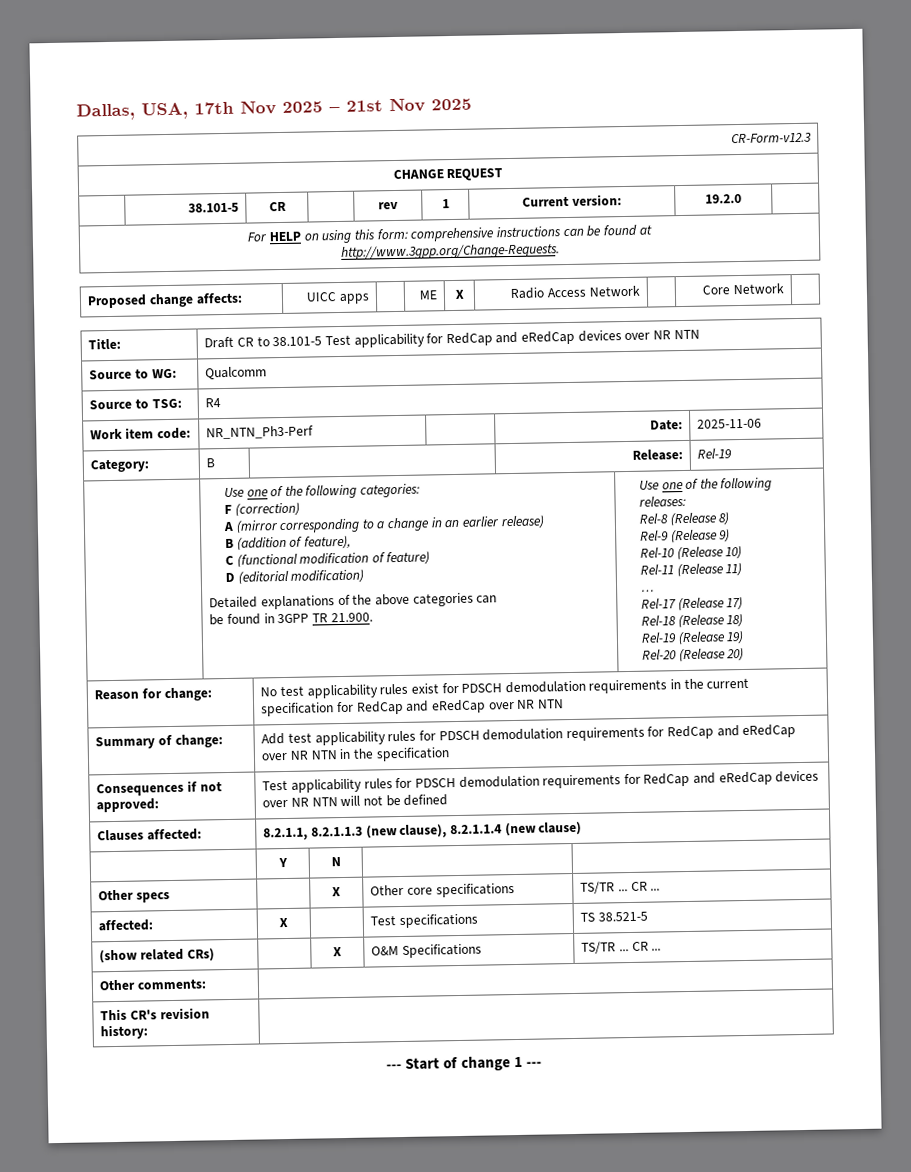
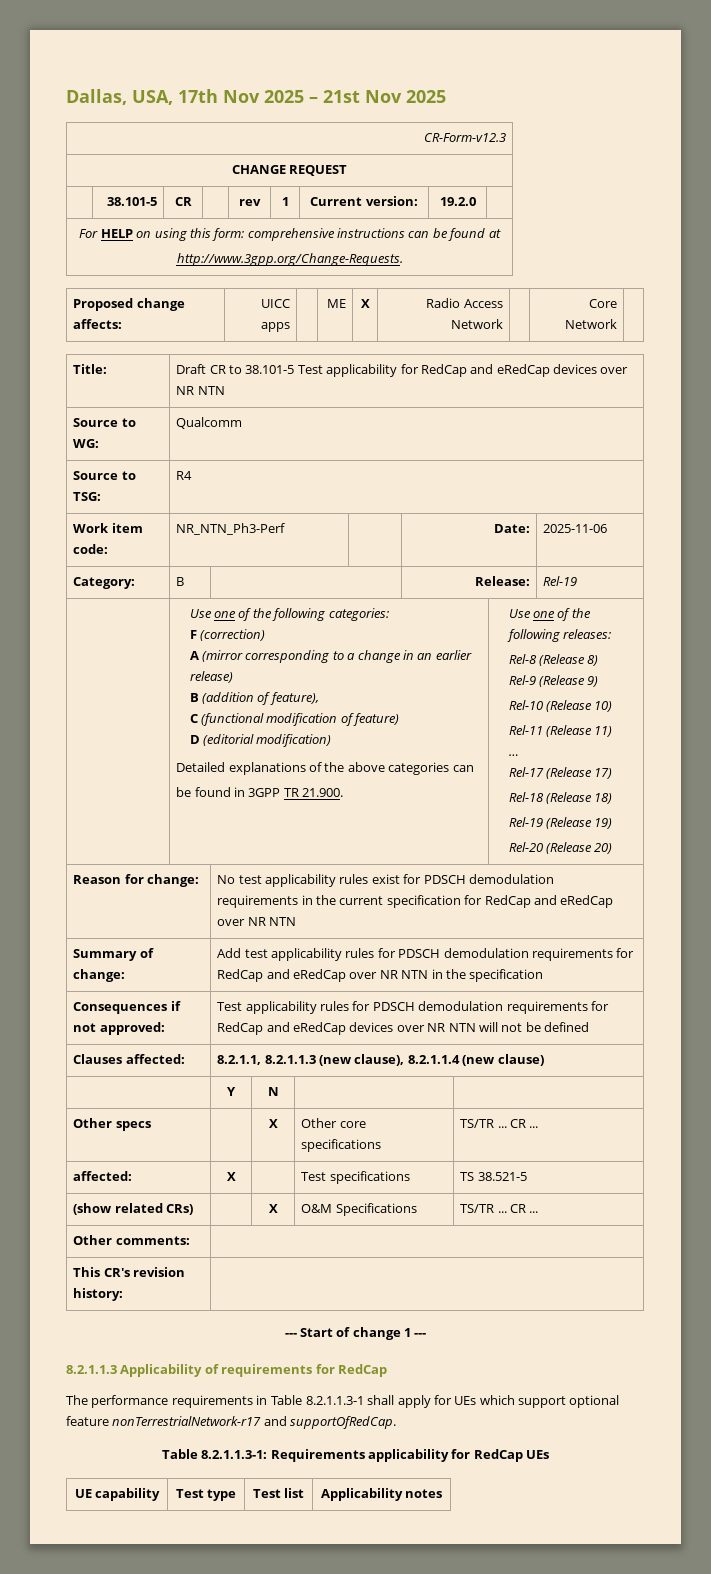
+ 8.2.1.1.3 Applicability of requirements for RedCap
+ The performance requirements in Table 8.2.1.1.3-1 shall apply for UEs which support optional feature nonTerrestrialNetwork-r17 and supportOfRedCap.
+ Table 8.2.1.1.3-1: Requirements applicability for RedCap UEs
+ UE capability | Test type | Test list | Applicability notes

